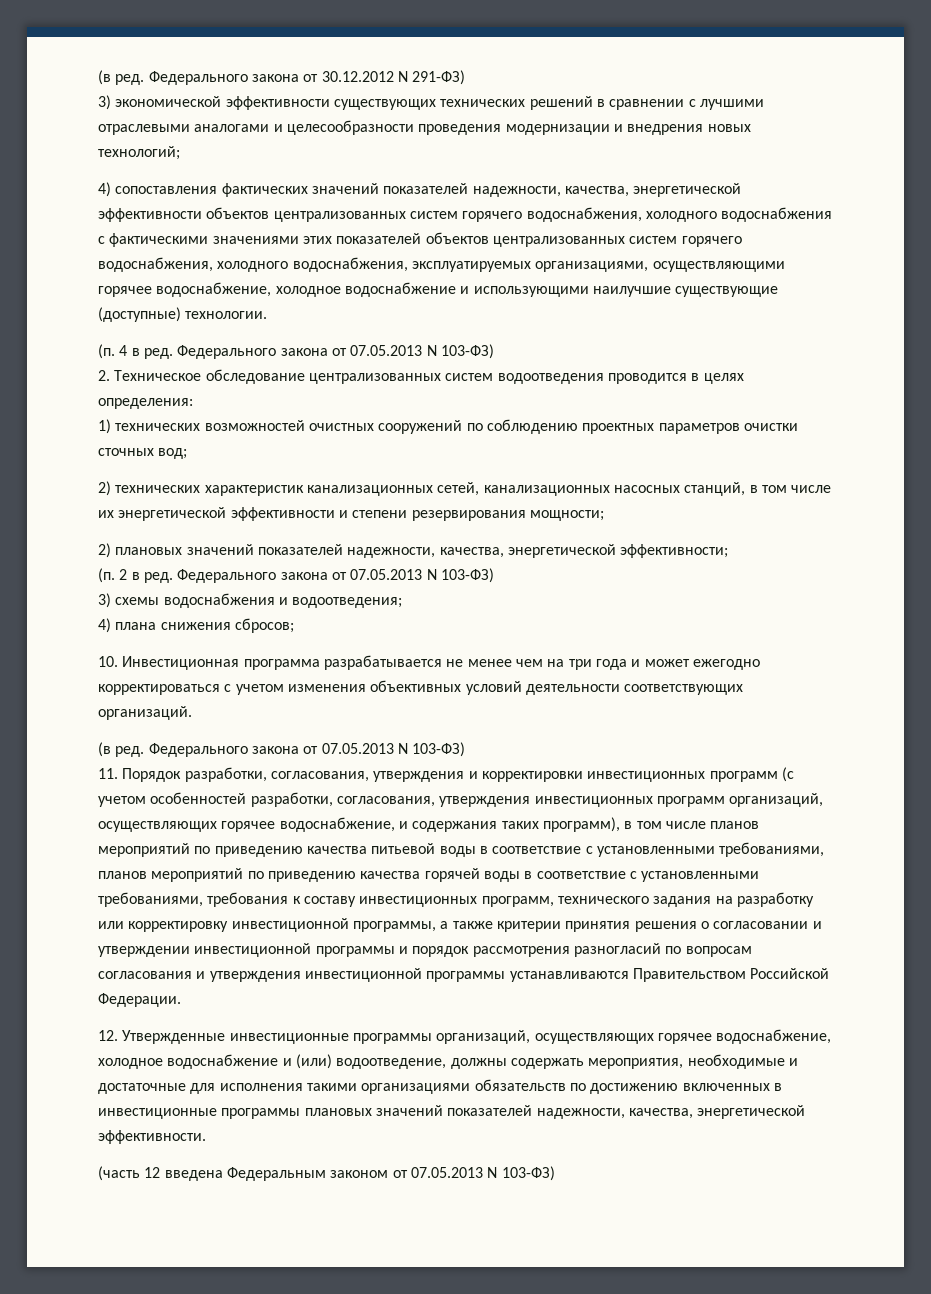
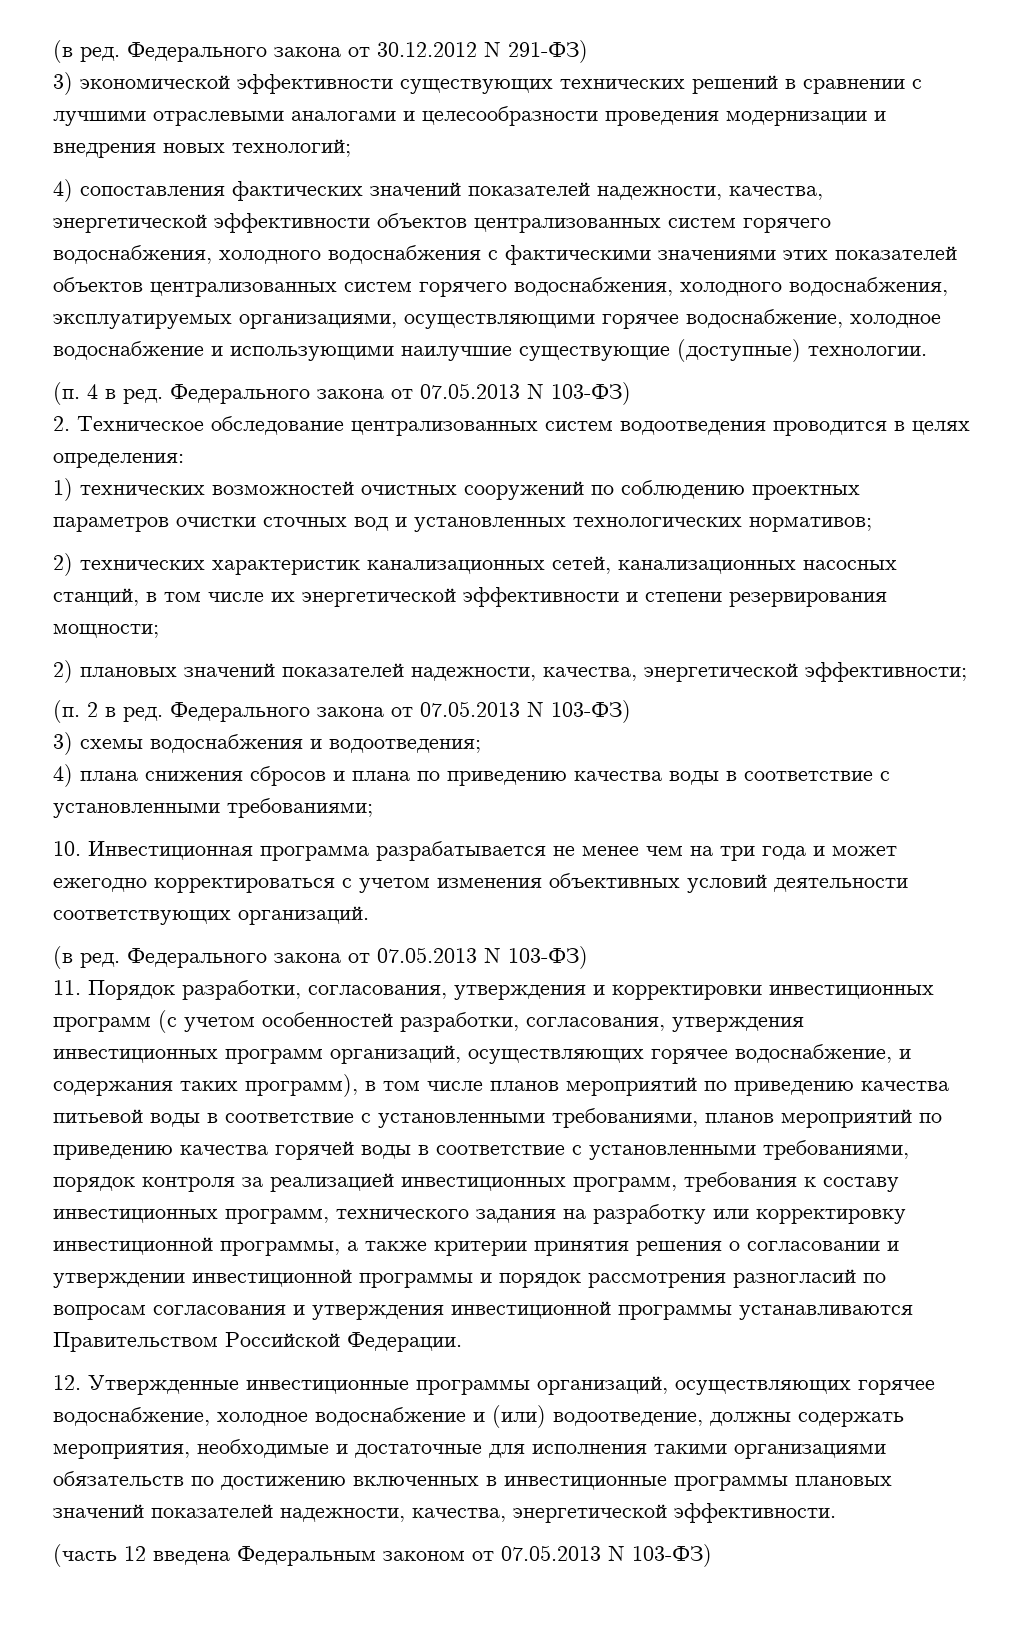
- 1) технических возможностей очистных сооружений по соблюдению проектных параметров очистки сточных вод;
+ 1) технических возможностей очистных сооружений по соблюдению проектных параметров очистки сточных вод и установленных технологических нормативов;
- 4) плана снижения сбросов;
+ 4) плана снижения сбросов и плана по приведению качества воды в соответствие с установленными требованиями;
- 11. Порядок разработки, согласования, утверждения и корректировки инвестиционных программ (с учетом особенностей разработки, согласования, утверждения инвестиционных программ организаций, осуществляющих горячее водоснабжение, и содержания таких программ), в том числе планов мероприятий по приведению качества питьевой воды в соответствие с установленными требованиями, планов мероприятий по приведению качества горячей воды в соответствие с установленными требованиями, требования к составу инвестиционных программ, технического задания на разработку или корректировку инвестиционной программы, а также критерии принятия решения о согласовании и утверждении инвестиционной программы и порядок рассмотрения разногласий по вопросам согласования и утверждения инвестиционной программы устанавливаются Правительством Российской Федерации.
+ 11. Порядок разработки, согласования, утверждения и корректировки инвестиционных программ (с учетом особенностей разработки, согласования, утверждения инвестиционных программ организаций, осуществляющих горячее водоснабжение, и содержания таких программ), в том числе планов мероприятий по приведению качества питьевой воды в соответствие с установленными требованиями, планов мероприятий по приведению качества горячей воды в соответствие с установленными требованиями, порядок контроля за реализацией инвестиционных программ, требования к составу инвестиционных программ, технического задания на разработку или корректировку инвестиционной программы, а также критерии принятия решения о согласовании и утверждении инвестиционной программы и порядок рассмотрения разногласий по вопросам согласования и утверждения инвестиционной программы устанавливаются Правительством Российской Федерации.

